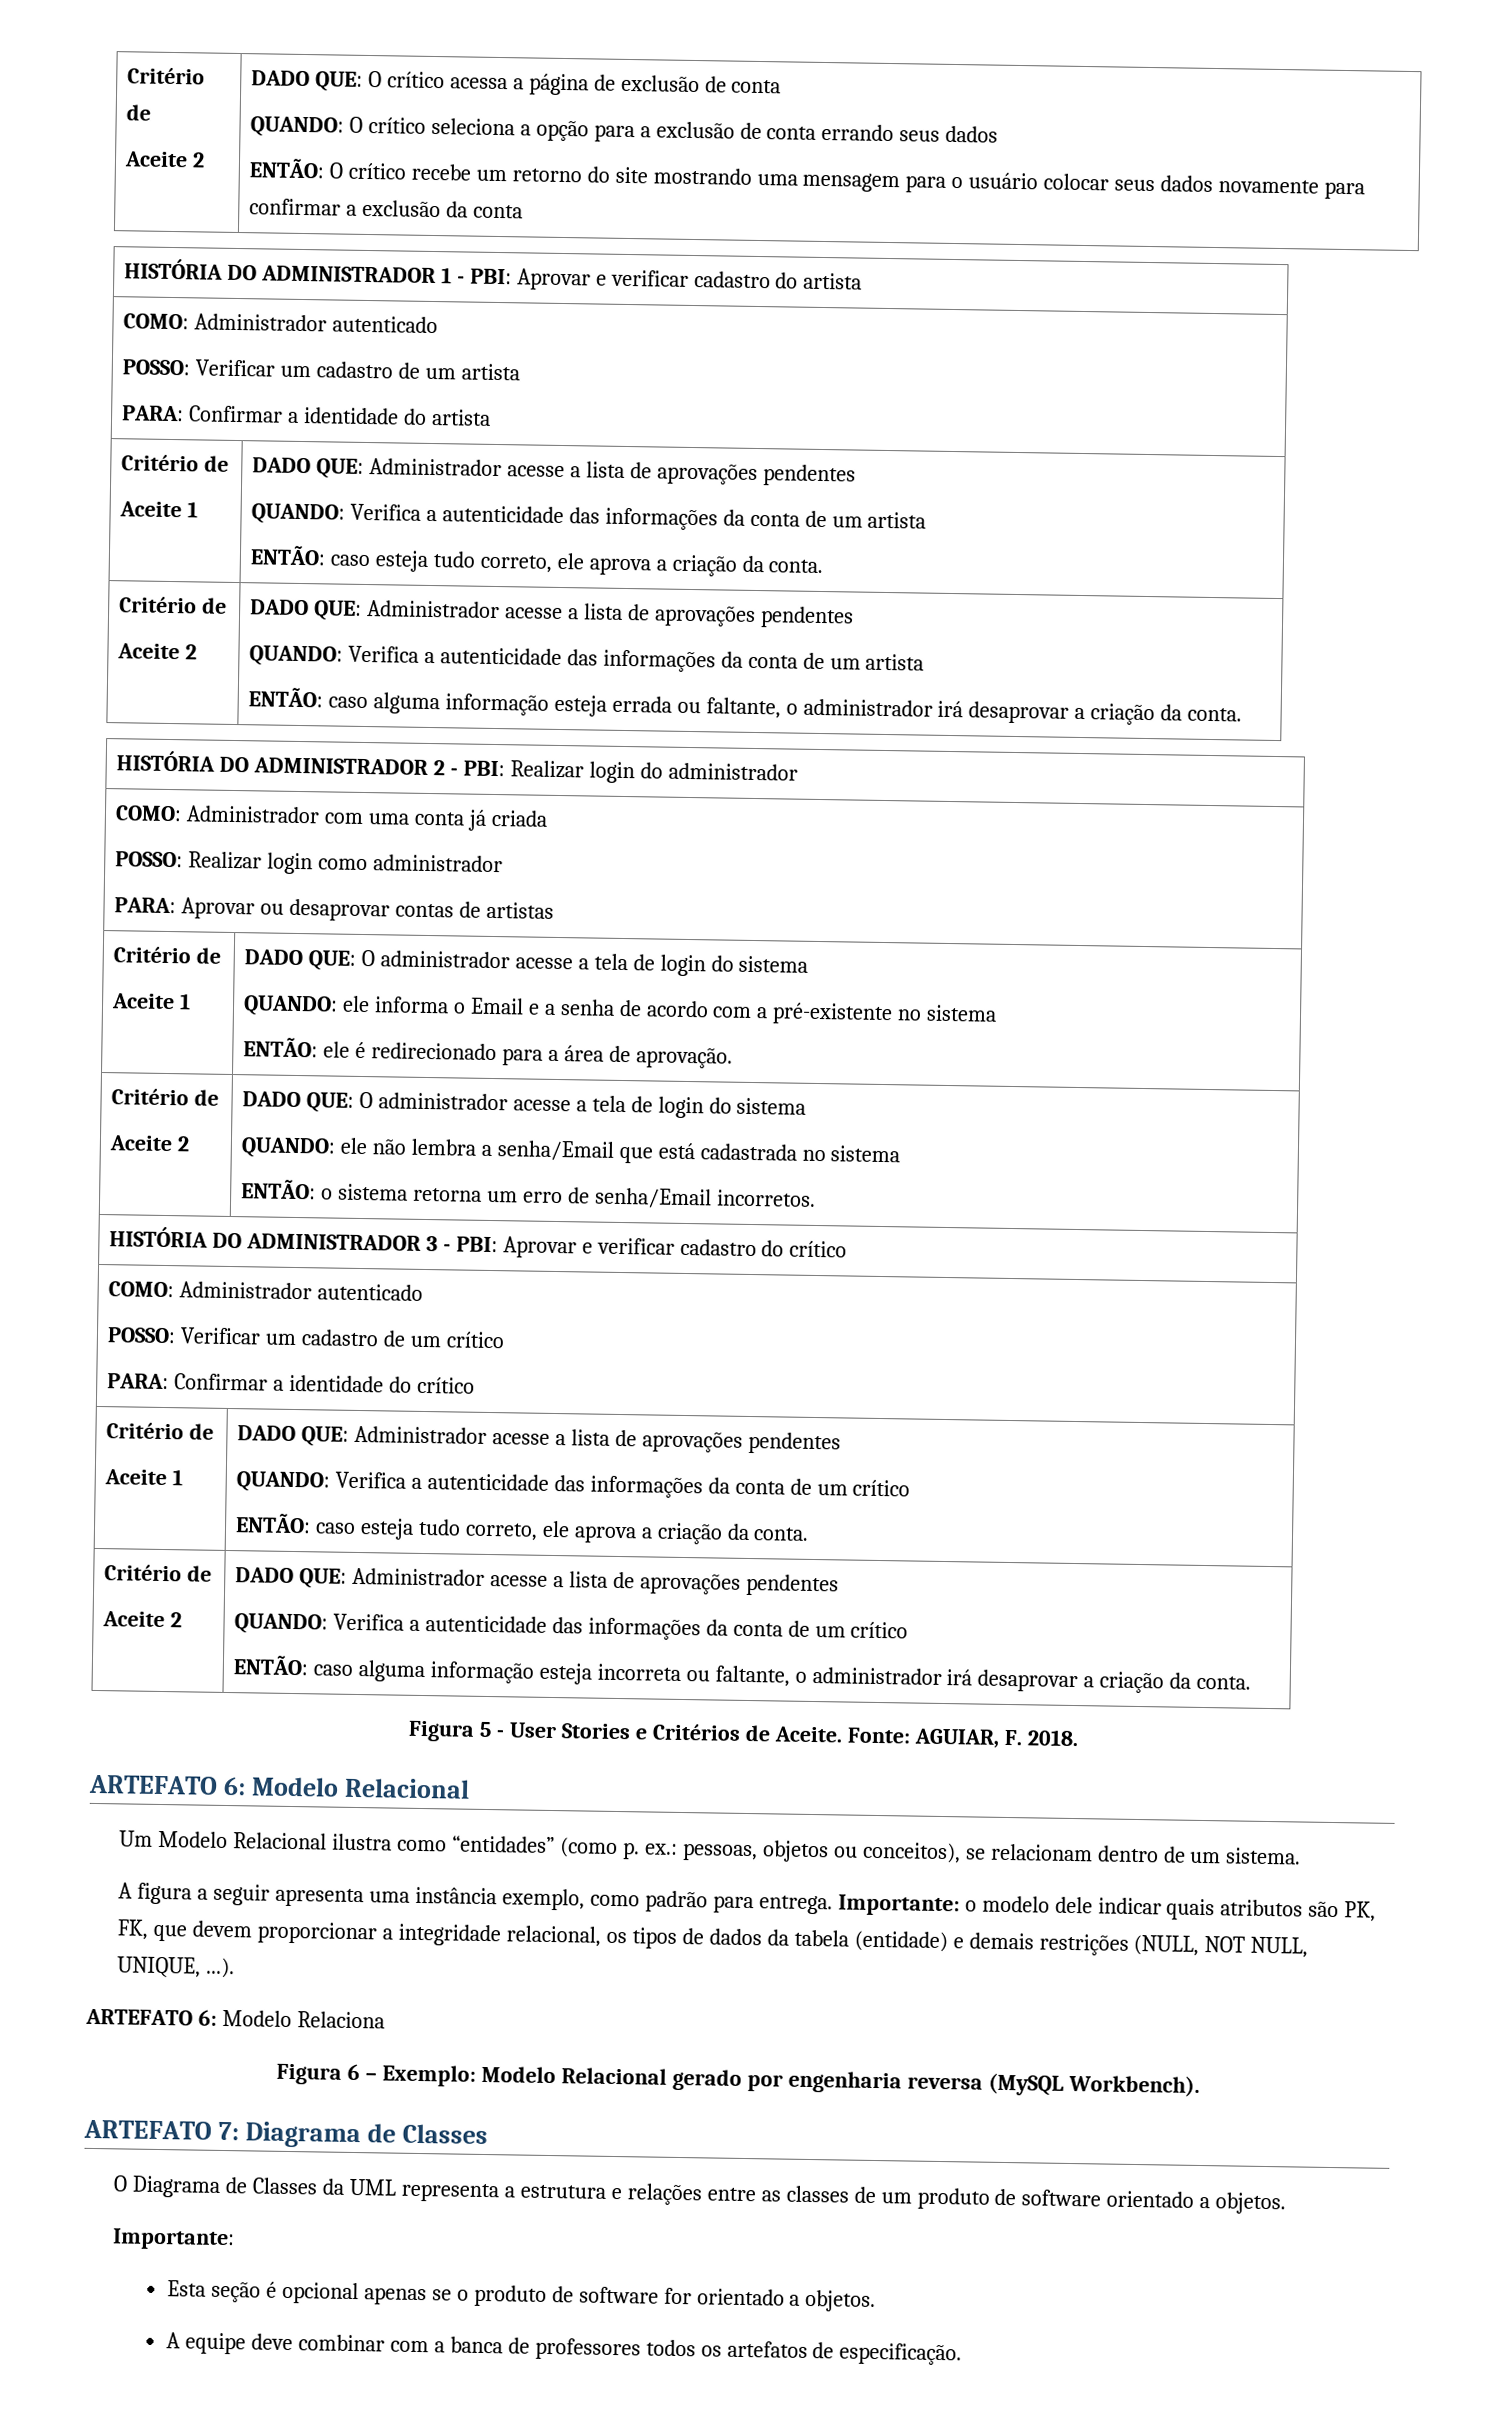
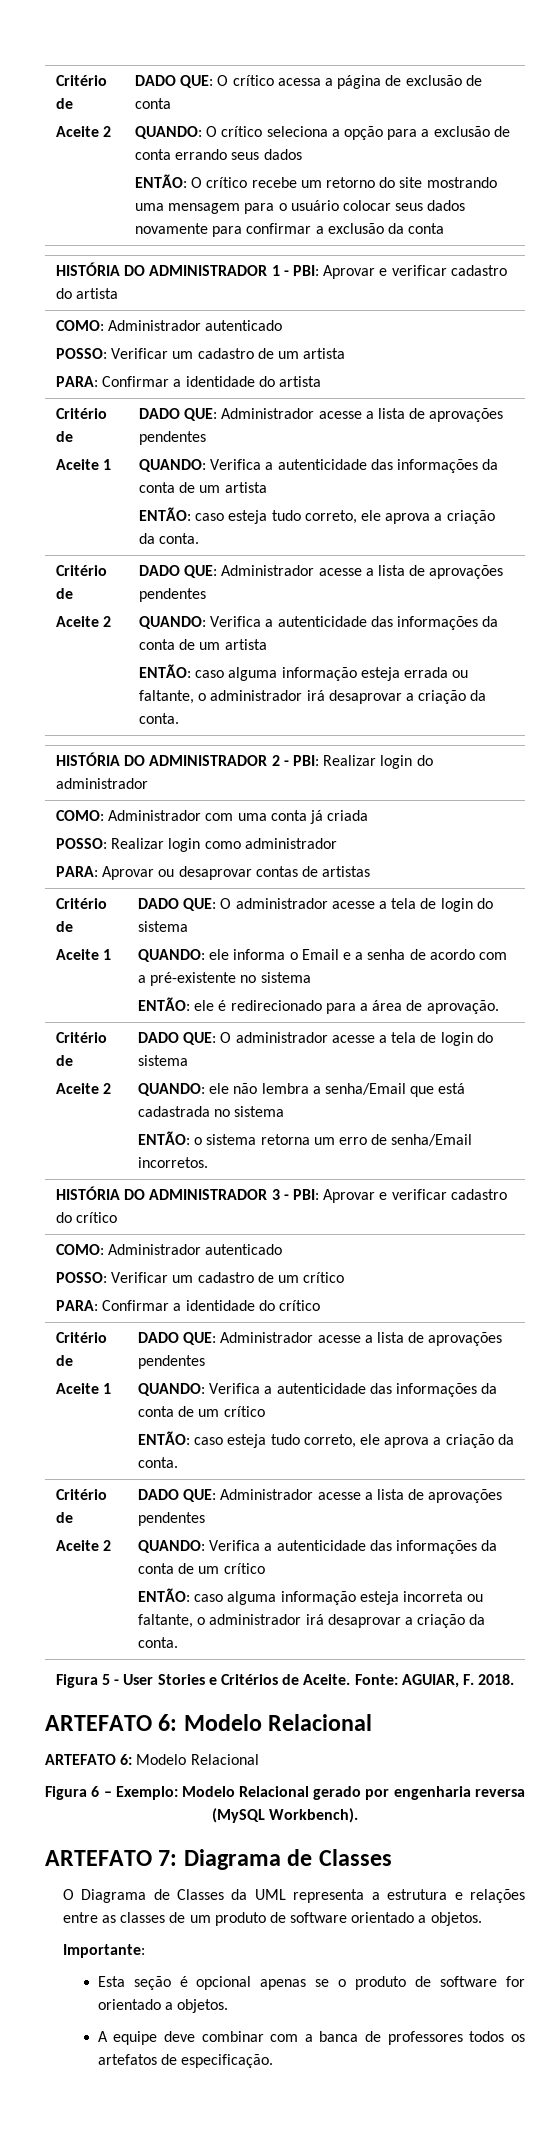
  Fonte: AGUIAR, F. 2018.
  ARTEFATO 6: Modelo Relacional
- Um Modelo Relacional ilustra como “entidades” (como p. ex.: pessoas, objetos ou conceitos), se relacionam dentro de um sistema.
- A figura a seguir apresenta uma instância exemplo, como padrão para entrega. Importante: o modelo dele indicar quais atributos são PK, FK, que devem proporcionar a integridade relacional, os tipos de dados da tabela (entidade) e demais restrições (NULL, NOT NULL, UNIQUE, ...).
- ARTEFATO 6: Modelo Relaciona
+ ARTEFATO 6: Modelo Relacional

